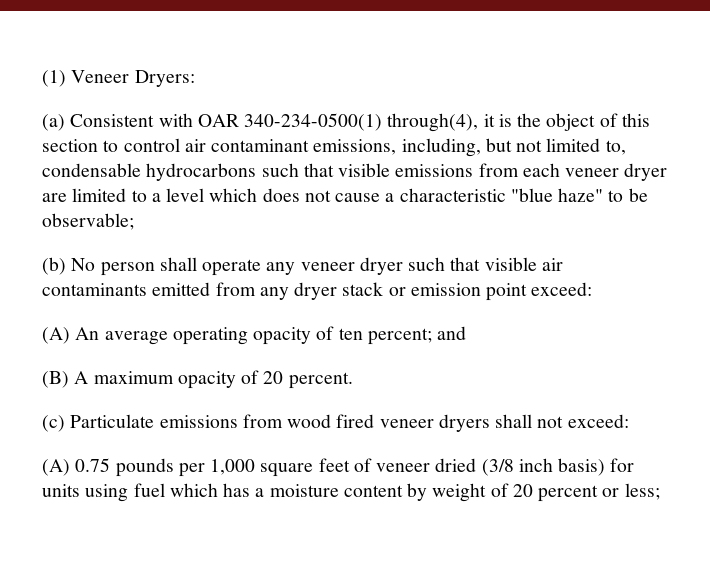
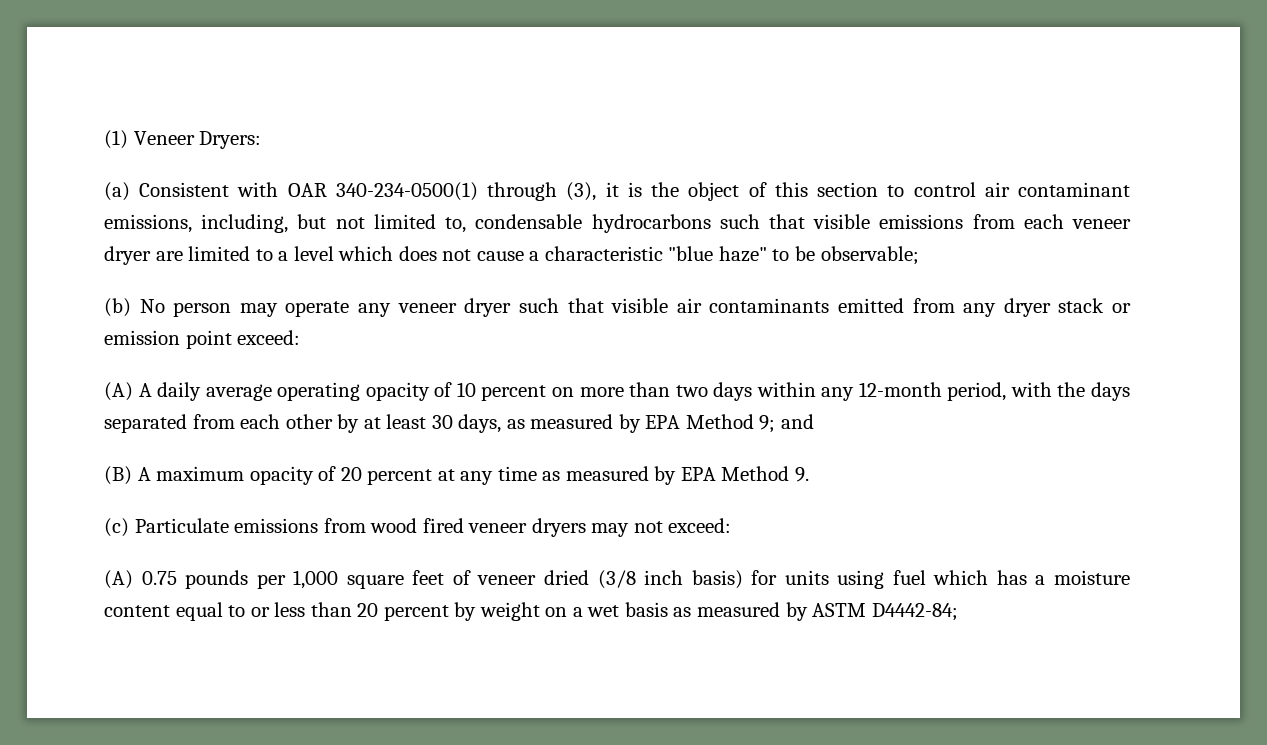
- (a) Consistent with OAR 340-234-0500(1) through(4), it is the object of this section to control air contaminant emissions, including, but not limited to, condensable hydrocarbons such that visible emissions from each veneer dryer are limited to a level which does not cause a characteristic "blue haze" to be observable;
+ (a) Consistent with OAR 340-234-0500(1) through (3), it is the object of this section to control air contaminant emissions, including, but not limited to, condensable hydrocarbons such that visible emissions from each veneer dryer are limited to a level which does not cause a characteristic "blue haze" to be observable;
- (b) No person shall operate any veneer dryer such that visible air contaminants emitted from any dryer stack or emission point exceed:
+ (b) No person may operate any veneer dryer such that visible air contaminants emitted from any dryer stack or emission point exceed:
- (A) An average operating opacity of ten percent; and
+ (A) A daily average operating opacity of 10 percent on more than two days within any 12-month period, with the days separated from each other by at least 30 days, as measured by EPA Method 9; and
- (B) A maximum opacity of 20 percent.
+ (B) A maximum opacity of 20 percent at any time as measured by EPA Method 9.
- (c) Particulate emissions from wood fired veneer dryers shall not exceed:
+ (c) Particulate emissions from wood fired veneer dryers may not exceed:
- (A) 0.75 pounds per 1,000 square feet of veneer dried (3/8 inch basis) for units using fuel which has a moisture content by weight of 20 percent or less;
+ (A) 0.75 pounds per 1,000 square feet of veneer dried (3/8 inch basis) for units using fuel which has a moisture content equal to or less than 20 percent by weight on a wet basis as measured by ASTM D4442-84;

